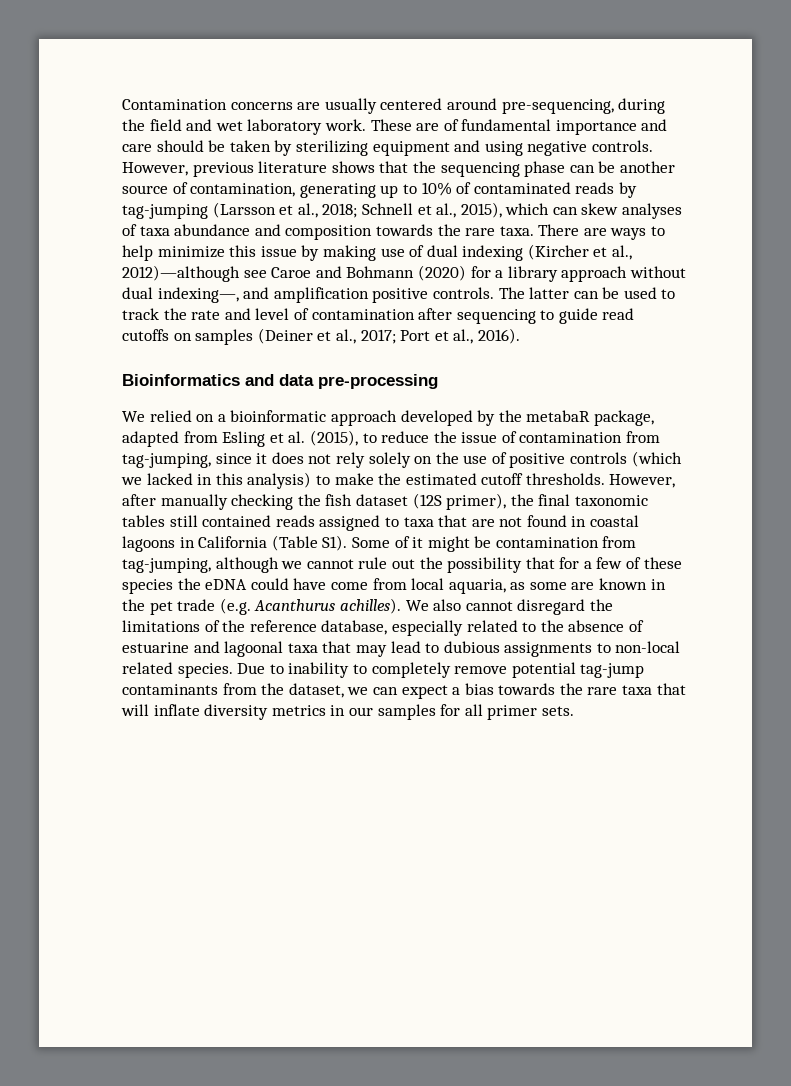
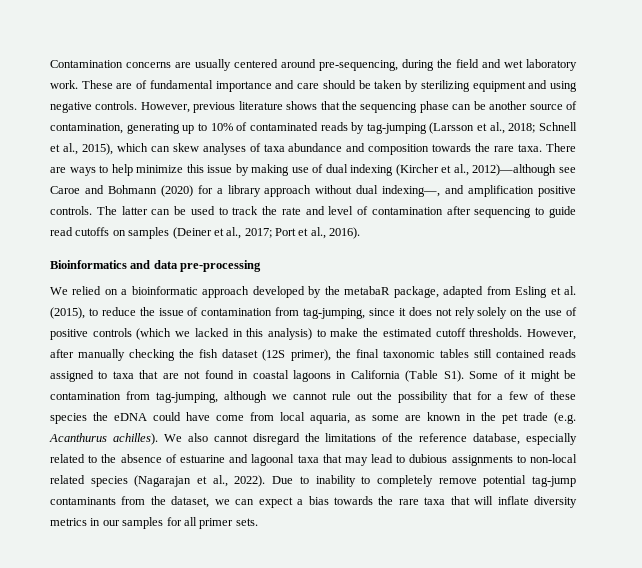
- We also cannot disregard the limitations of the reference database, especially related to the absence of estuarine and lagoonal taxa that may lead to dubious assignments to non-local related species.
+ We also cannot disregard the limitations of the reference database, especially related to the absence of estuarine and lagoonal taxa that may lead to dubious assignments to non-local related species (Nagarajan et al., 2022).

